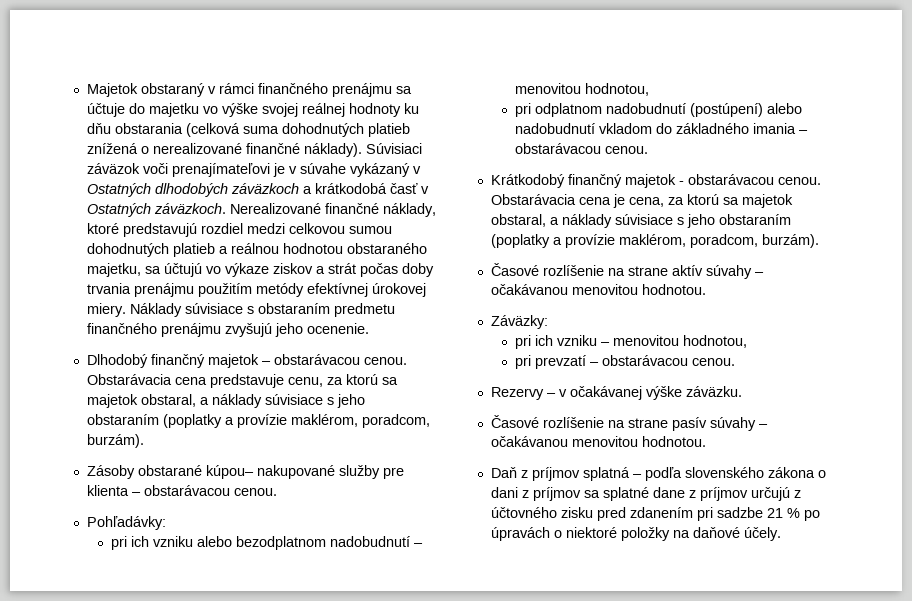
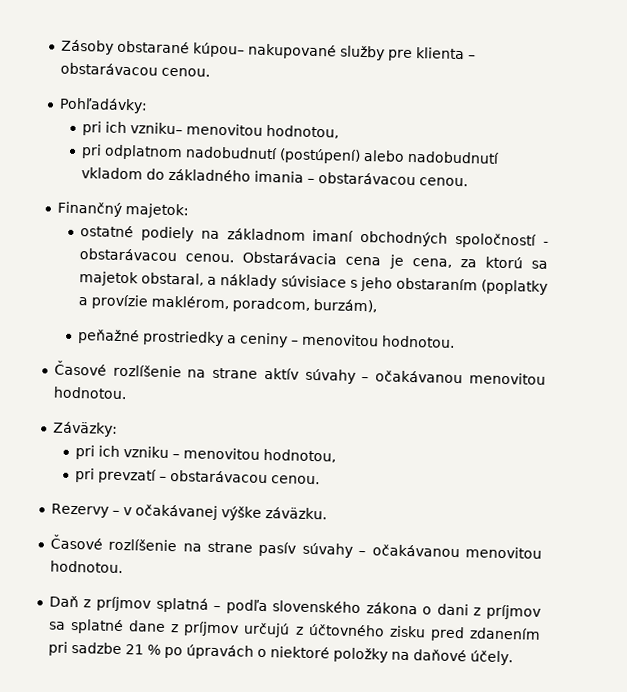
- Majetok obstaraný v rámci finančného prenájmu sa účtuje do majetku vo výške svojej reálnej hodnoty ku dňu obstarania (celková suma dohodnutých platieb znížená o nerealizované finančné náklady). Súvisiaci záväzok voči prenajímateľovi je v súvahe vykázaný v Ostatných dlhodobých záväzkoch a krátkodobá časť v Ostatných záväzkoch. Nerealizované finančné náklady, ktoré predstavujú rozdiel medzi celkovou sumou dohodnutých platieb a reálnou hodnotou obstaraného majetku, sa účtujú vo výkaze ziskov a strát počas doby trvania prenájmu použitím metódy efektívnej úrokovej miery. Náklady súvisiace s obstaraním predmetu finančného prenájmu zvyšujú jeho ocenenie.
- Dlhodobý finančný majetok – obstarávacou cenou. Obstarávacia cena predstavuje cenu, za ktorú sa majetok obstaral, a náklady súvisiace s jeho obstaraním (poplatky a provízie maklérom, poradcom, burzám).
- pri ich vzniku alebo bezodplatnom nadobudnutí – menovitou hodnotou,
+ pri ich vzniku– menovitou hodnotou,
- Krátkodobý finančný majetok - obstarávacou cenou.
+ Finančný majetok:
+ ostatné podiely na základnom imaní obchodných spoločností - obstarávacou cenou.
- Obstarávacia cena je cena, za ktorú sa majetok obstaral, a náklady súvisiace s jeho obstaraním (poplatky a provízie maklérom, poradcom, burzám).
+ Obstarávacia cena je cena, za ktorú sa majetok obstaral, a náklady súvisiace s jeho obstaraním (poplatky a provízie maklérom, poradcom, burzám),
+ peňažné prostriedky a ceniny – menovitou hodnotou.

